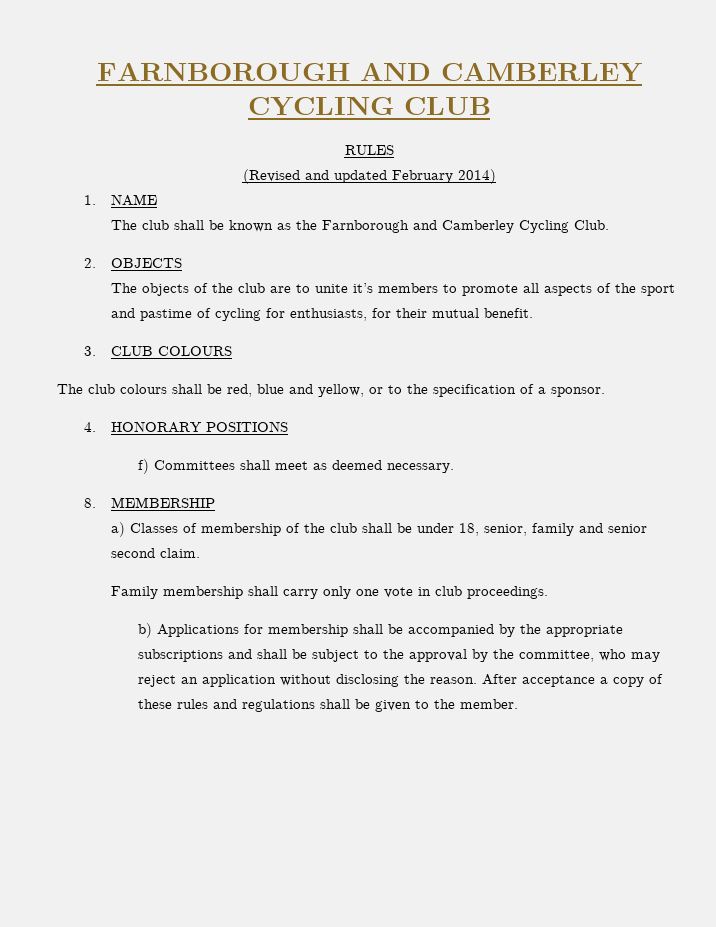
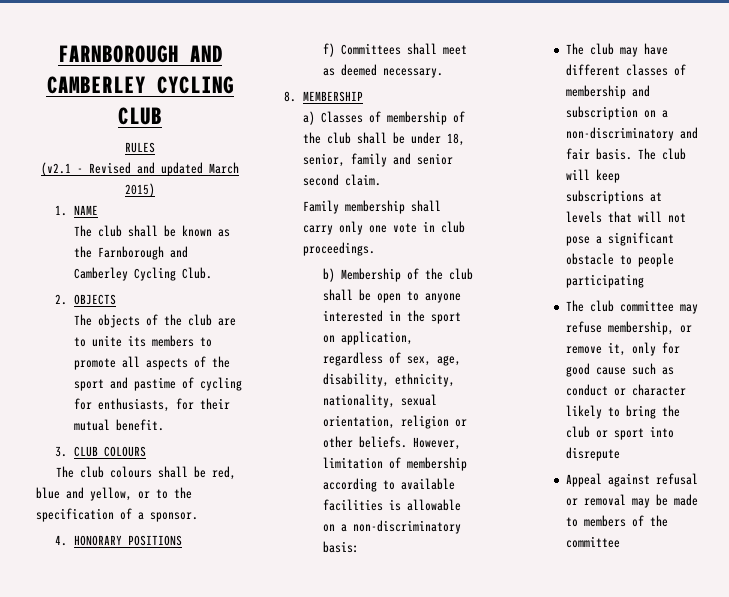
- (Revised and updated February 2014)
+ (v2.1 - Revised and updated March 2015)
- The objects of the club are to unite it’s members to promote all aspects of the sport and pastime of cycling for enthusiasts, for their mutual benefit.
+ The objects of the club are to unite its members to promote all aspects of the sport and pastime of cycling for enthusiasts, for their mutual benefit.
- b) Applications for membership shall be accompanied by the appropriate subscriptions and shall be subject to the approval by the committee, who may reject an application without disclosing the reason. After acceptance a copy of these rules and regulations shall be given to the member.
+ b) Membership of the club shall be open to anyone interested in the sport on application, regardless of sex, age, disability, ethnicity, nationality, sexual orientation, religion or other beliefs. However, limitation of membership according to available facilities is allowable on a non-discriminatory basis:
+ The club may have different classes of membership and subscription on a non-discriminatory and fair basis. The club will keep subscriptions at levels that will not pose a significant obstacle to people participating
+ The club committee may refuse membership, or remove it, only for good cause such as conduct or character likely to bring the club or sport into disrepute
+ Appeal against refusal or removal may be made to members of the committee

